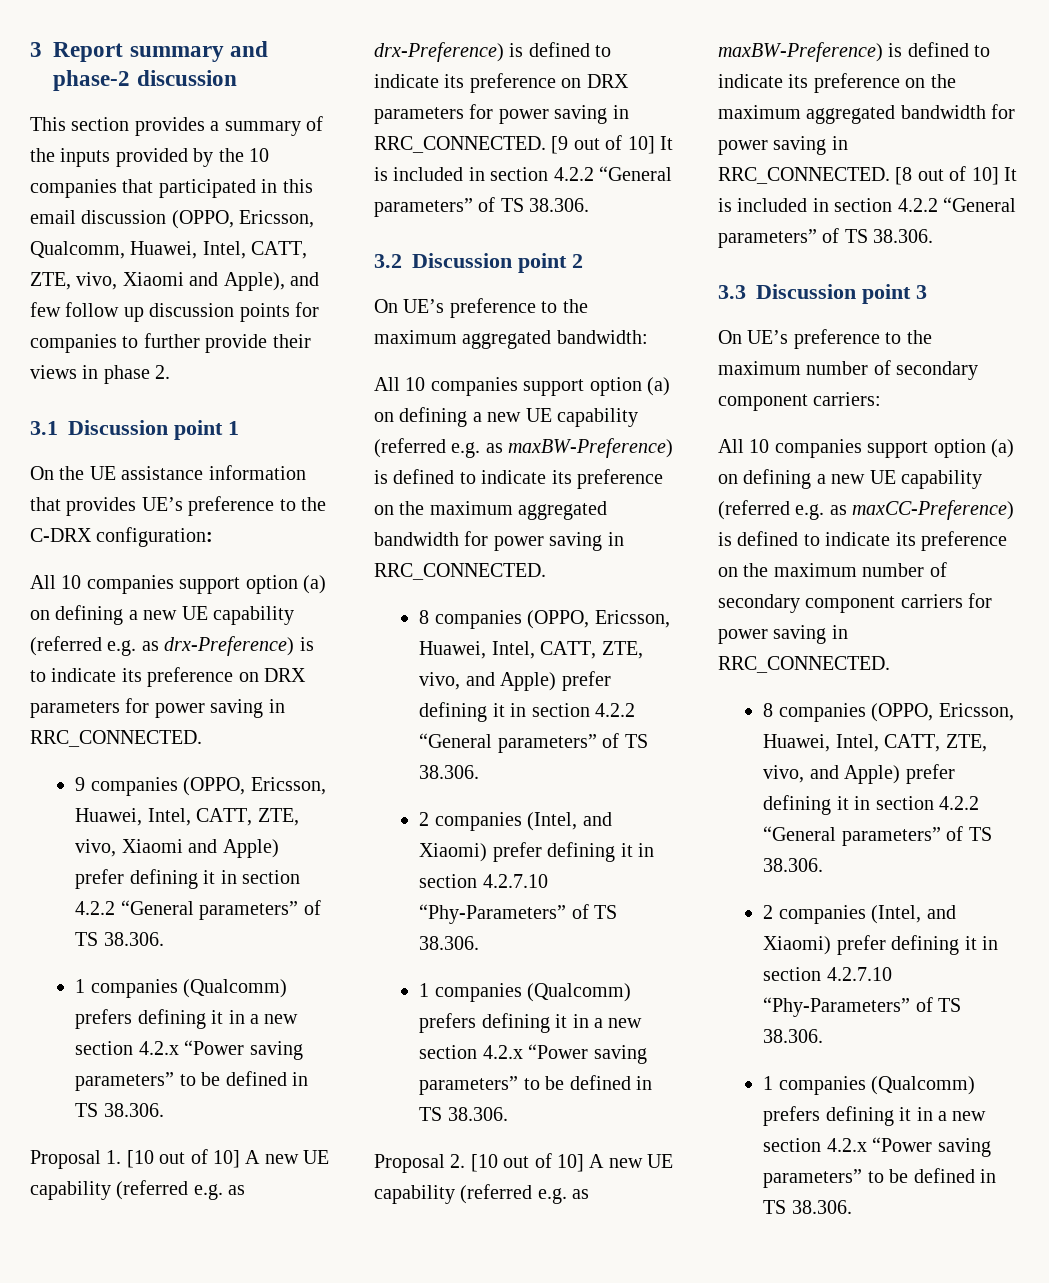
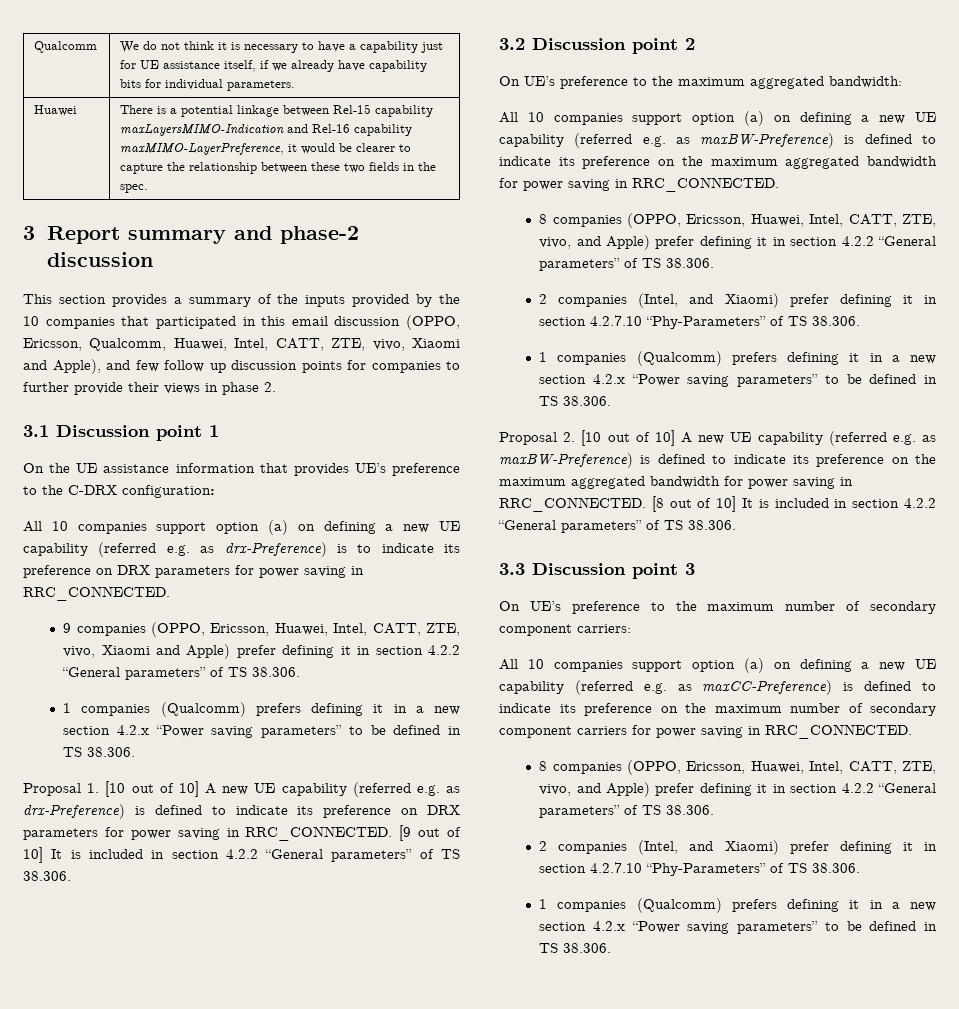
+ Qualcomm | We do not think it is necessary to have a capability just for UE assistance itself, if we already have capability bits for individual parameters.
+ Huawei | There is a potential linkage between Rel-15 capability maxLayersMIMO-Indication and Rel-16 capability maxMIMO-LayerPreference, it would be clearer to capture the relationship between these two fields in the spec.

